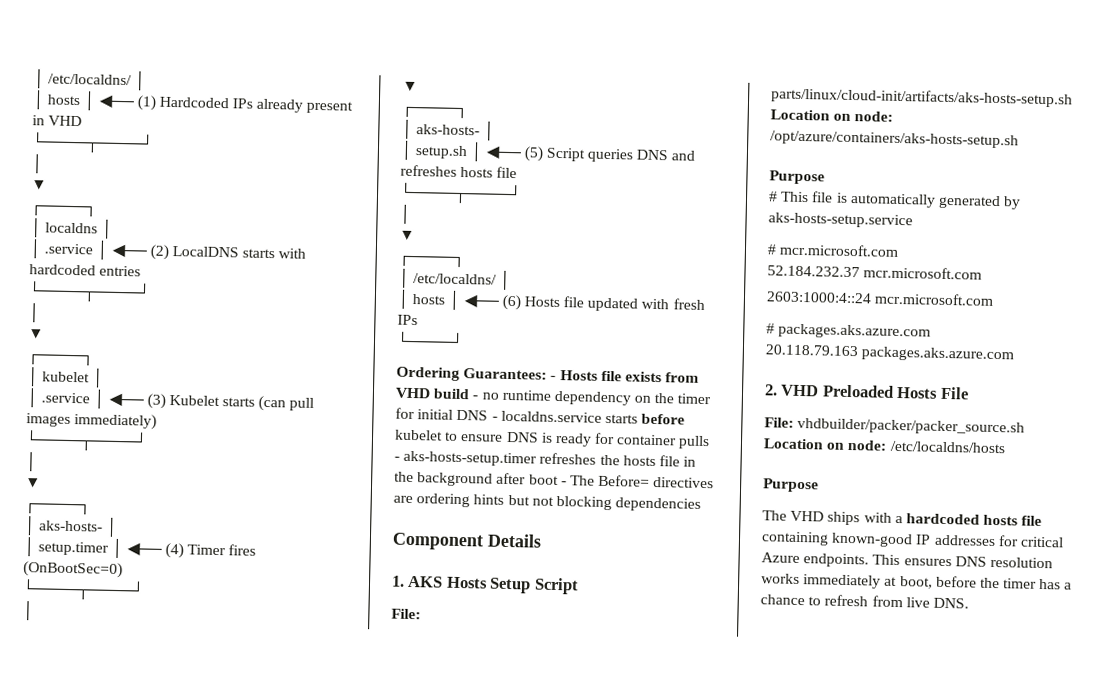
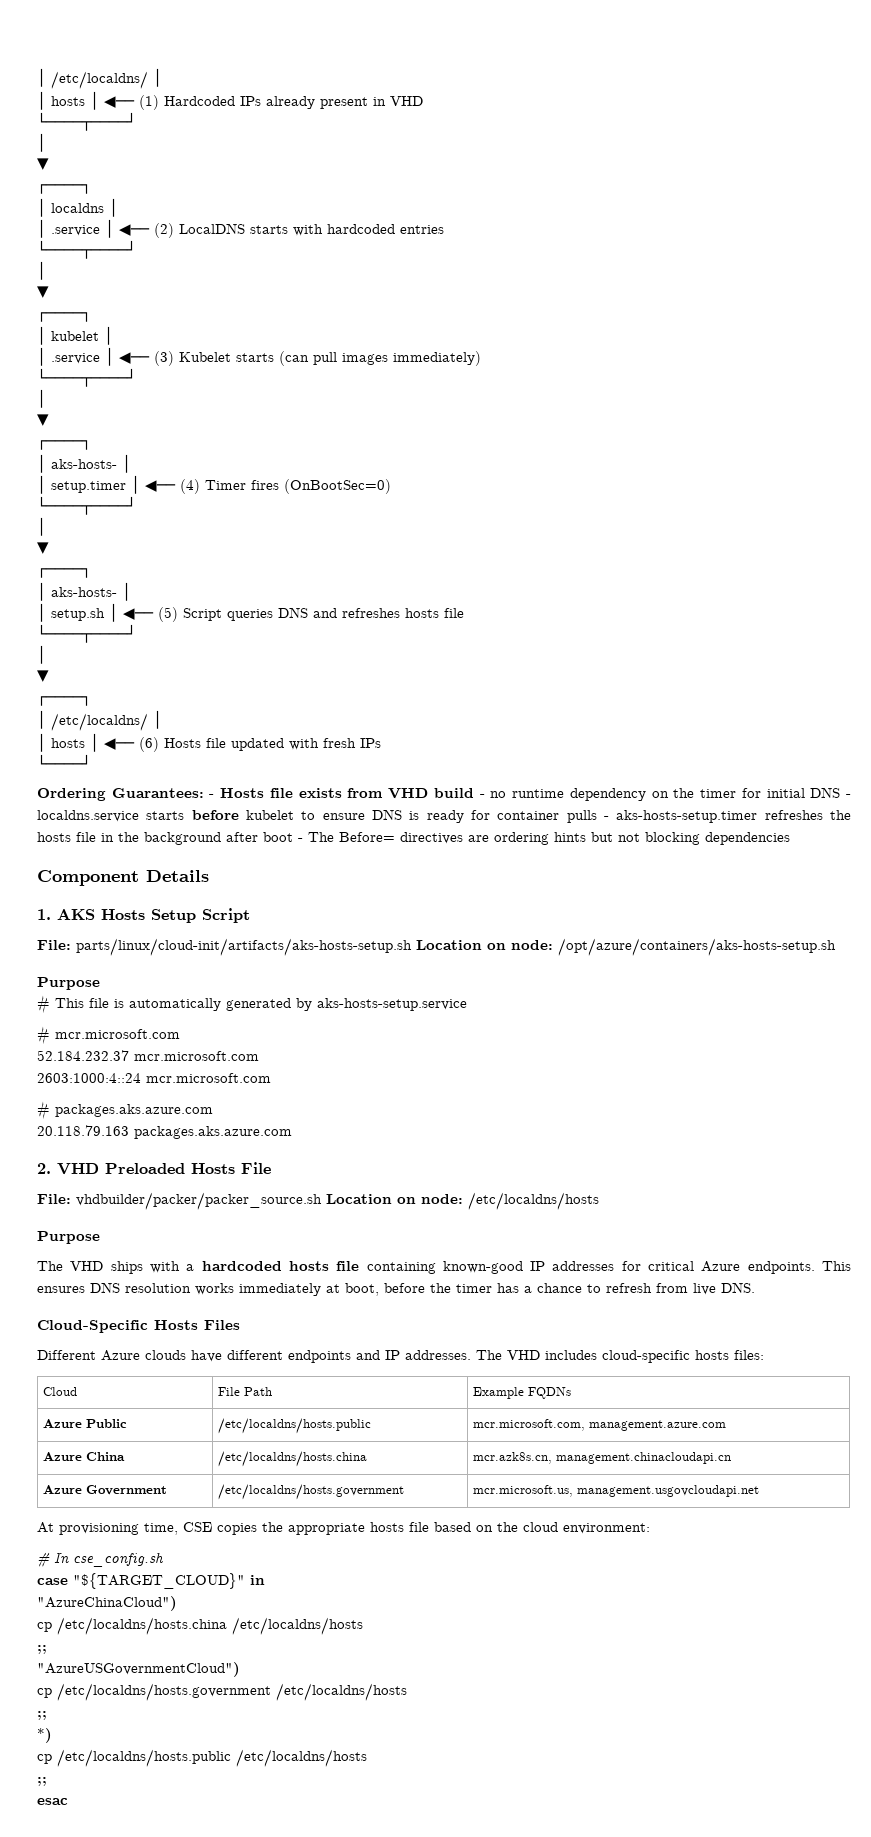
+ Cloud-Specific Hosts Files
+ Different Azure clouds have different endpoints and IP addresses. The VHD includes cloud-specific hosts files:
+ Cloud | File Path | Example FQDNs
+ Azure Public | /etc/localdns/hosts.public | mcr.microsoft.com, management.azure.com
+ Azure China | /etc/localdns/hosts.china | mcr.azk8s.cn, management.chinacloudapi.cn
+ Azure Government | /etc/localdns/hosts.government | mcr.microsoft.us, management.usgovcloudapi.net
+ At provisioning time, CSE copies the appropriate hosts file based on the cloud environment:
+ # In cse_config.sh
+ case "${TARGET_CLOUD}" in
+ "AzureChinaCloud")
+ cp /etc/localdns/hosts.china /etc/localdns/hosts
+ ;;
+ "AzureUSGovernmentCloud")
+ cp /etc/localdns/hosts.government /etc/localdns/hosts
+ ;;
+ *)
+ cp /etc/localdns/hosts.public /etc/localdns/hosts
+ ;;
+ esac

